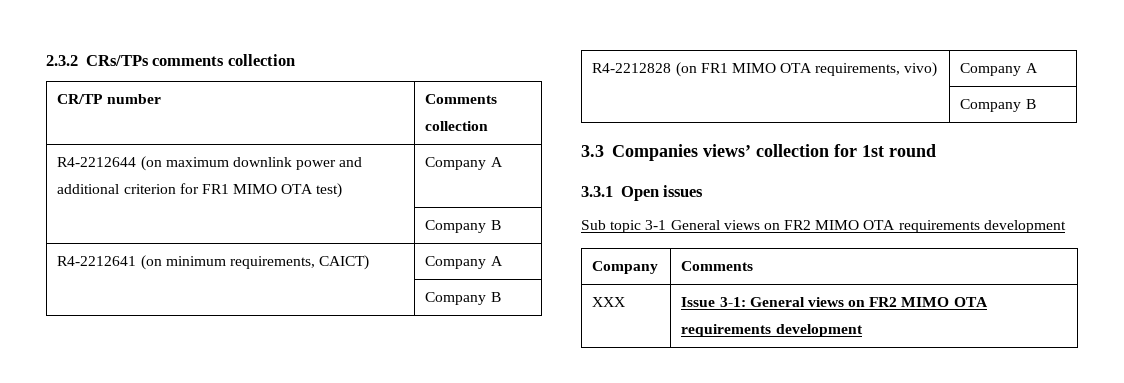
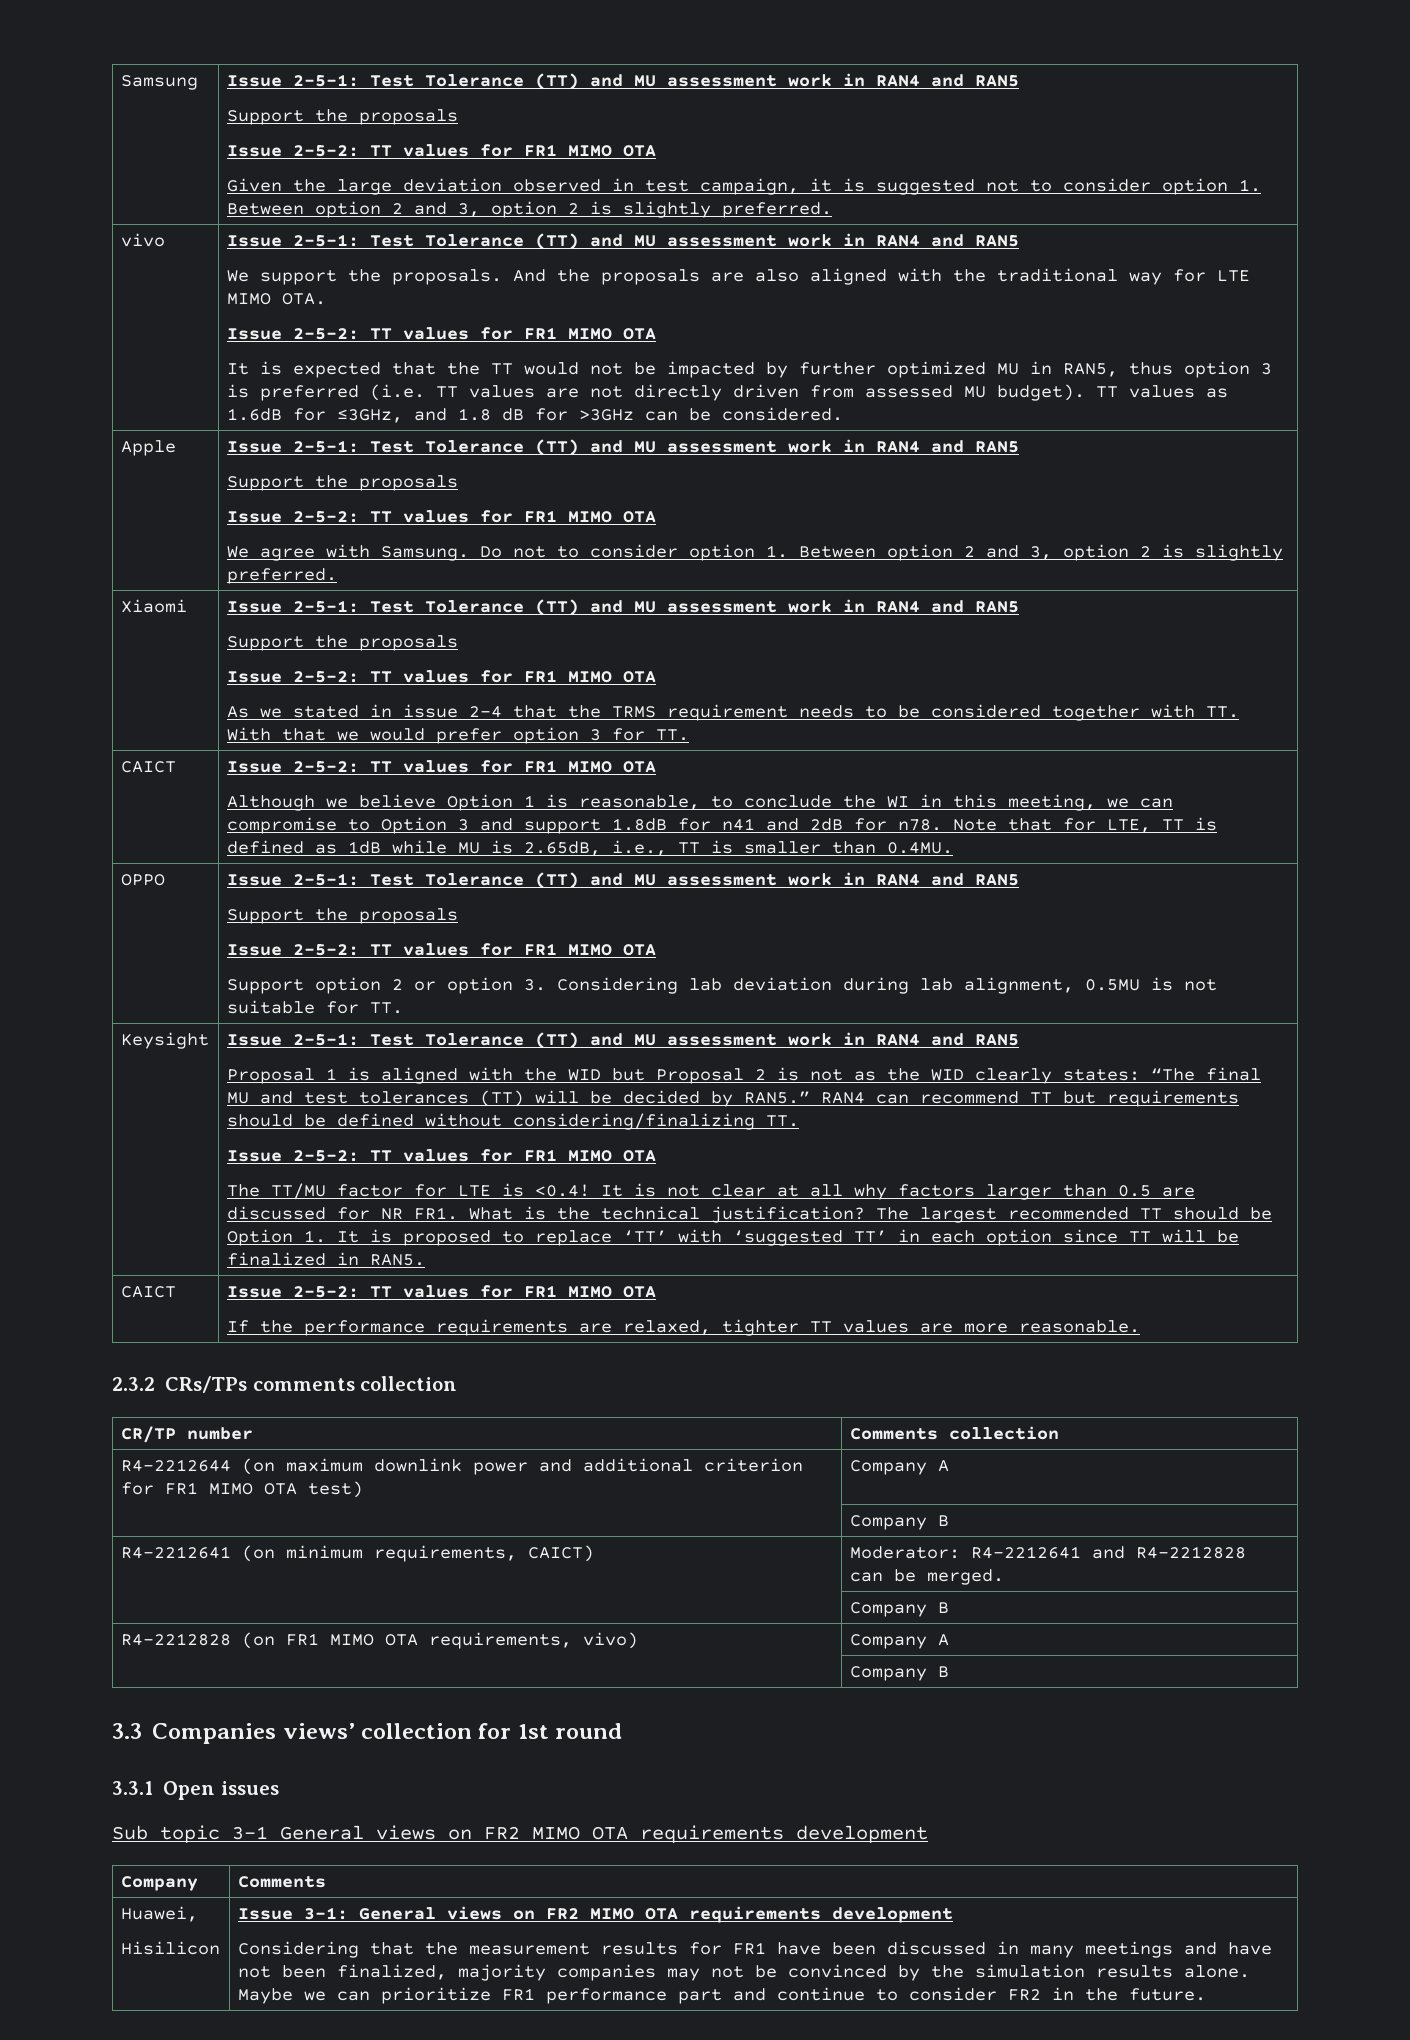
+ Samsung | Issue 2-5-1: Test Tolerance (TT) and MU assessment work in RAN4 and RAN5
+ Support the proposals
+ Issue 2-5-2: TT values for FR1 MIMO OTA
+ Given the large deviation observed in test campaign, it is suggested not to consider option 1. Between option 2 and 3, option 2 is slightly preferred.
+ vivo | Issue 2-5-1: Test Tolerance (TT) and MU assessment work in RAN4 and RAN5
+ We support the proposals. And the proposals are also aligned with the traditional way for LTE MIMO OTA.
+ Issue 2-5-2: TT values for FR1 MIMO OTA
+ It is expected that the TT would not be impacted by further optimized MU in RAN5, thus option 3 is preferred (i.e. TT values are not directly driven from assessed MU budget). TT values as 1.6dB for ≤3GHz, and 1.8 dB for >3GHz can be considered.
+ Apple | Issue 2-5-1: Test Tolerance (TT) and MU assessment work in RAN4 and RAN5
+ Support the proposals
+ Issue 2-5-2: TT values for FR1 MIMO OTA
+ We agree with Samsung. Do not to consider option 1. Between option 2 and 3, option 2 is slightly preferred.
+ Xiaomi | Issue 2-5-1: Test Tolerance (TT) and MU assessment work in RAN4 and RAN5
+ Support the proposals
+ Issue 2-5-2: TT values for FR1 MIMO OTA
+ As we stated in issue 2-4 that the TRMS requirement needs to be considered together with TT. With that we would prefer option 3 for TT.
+ CAICT | Issue 2-5-2: TT values for FR1 MIMO OTA
+ Although we believe Option 1 is reasonable, to conclude the WI in this meeting, we can compromise to Option 3 and support 1.8dB for n41 and 2dB for n78. Note that for LTE, TT is defined as 1dB while MU is 2.65dB, i.e., TT is smaller than 0.4MU.
+ OPPO | Issue 2-5-1: Test Tolerance (TT) and MU assessment work in RAN4 and RAN5
+ Support the proposals
+ Issue 2-5-2: TT values for FR1 MIMO OTA
+ Support option 2 or option 3. Considering lab deviation during lab alignment, 0.5MU is not suitable for TT.
+ Keysight | Issue 2-5-1: Test Tolerance (TT) and MU assessment work in RAN4 and RAN5
+ Proposal 1 is aligned with the WID but Proposal 2 is not as the WID clearly states: “The final MU and test tolerances (TT) will be decided by RAN5.” RAN4 can recommend TT but requirements should be defined without considering/finalizing TT.
+ Issue 2-5-2: TT values for FR1 MIMO OTA
+ The TT/MU factor for LTE is <0.4! It is not clear at all why factors larger than 0.5 are discussed for NR FR1. What is the technical justification? The largest recommended TT should be Option 1. It is proposed to replace ‘TT’ with ‘suggested TT’ in each option since TT will be finalized in RAN5.
+ CAICT | Issue 2-5-2: TT values for FR1 MIMO OTA
+ If the performance requirements are relaxed, tighter TT values are more reasonable.
- R4-2212641 (on minimum requirements, CAICT) | Company A
+ R4-2212641 (on minimum requirements, CAICT) | Moderator: R4-2212641 and R4-2212828 can be merged.
- XXX
+ Huawei,
+ Hisilicon
+ Considering that the measurement results for FR1 have been discussed in many meetings and have not been finalized, majority companies may not be convinced by the simulation results alone. Maybe we can prioritize FR1 performance part and continue to consider FR2 in the future.

